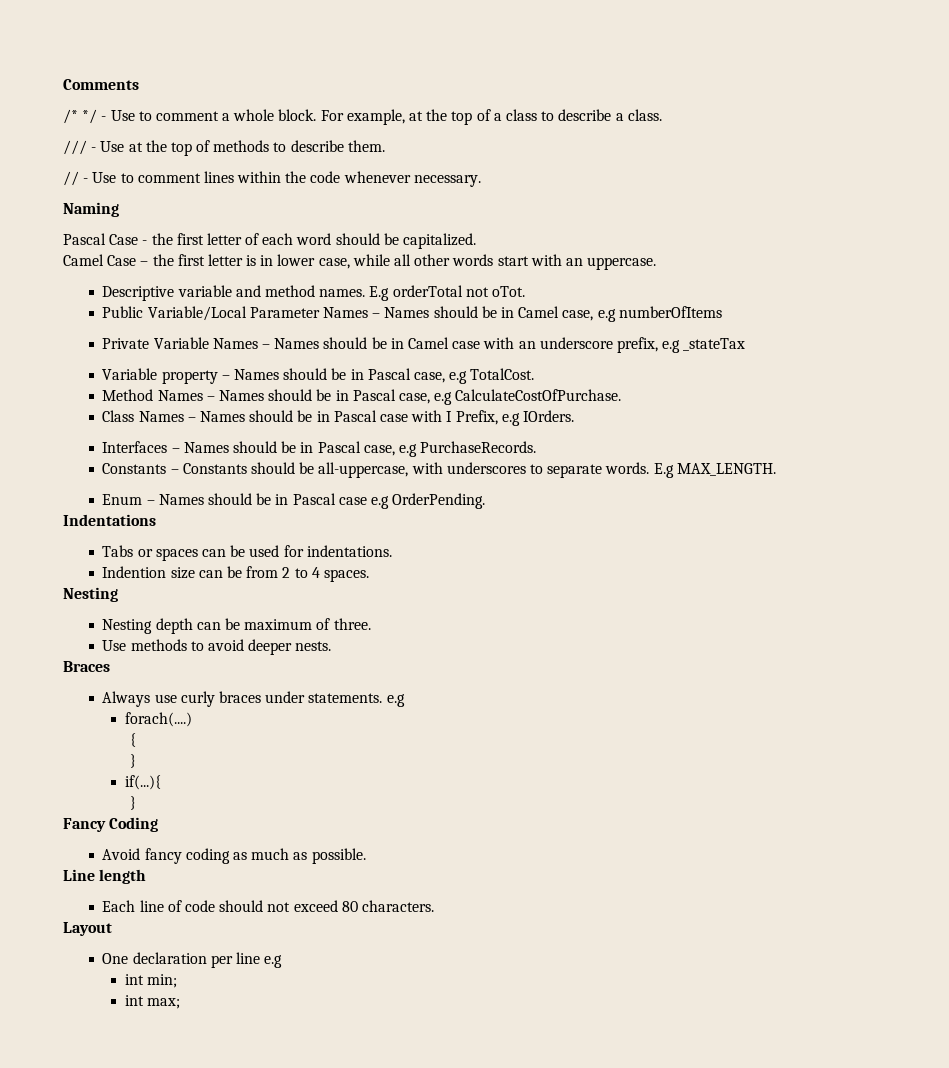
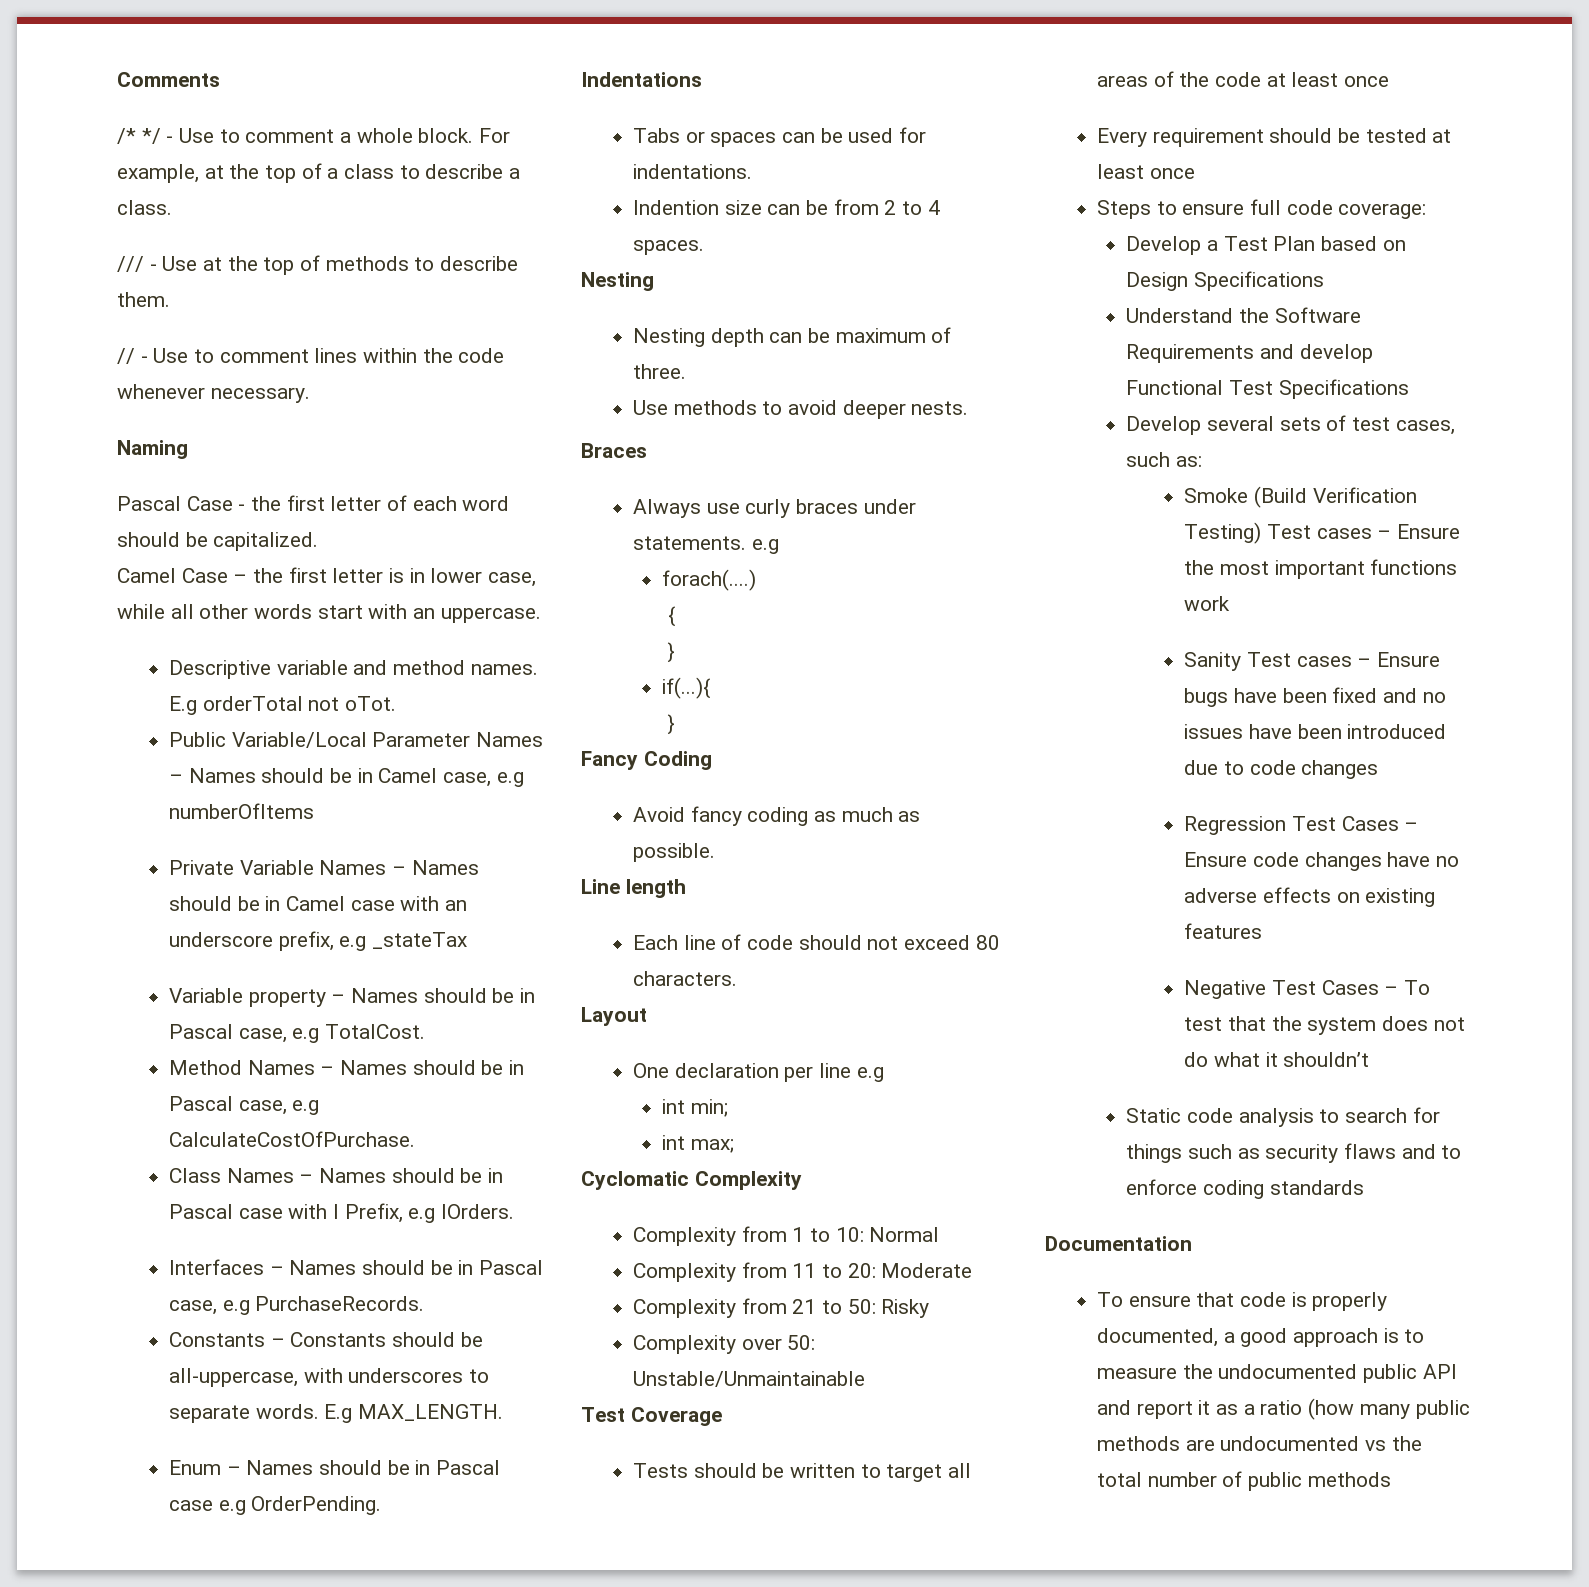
+ Cyclomatic Complexity
+ Complexity from 1 to 10: Normal
+ Complexity from 11 to 20: Moderate
+ Complexity from 21 to 50: Risky
+ Complexity over 50: Unstable/Unmaintainable
+ Test Coverage
+ Tests should be written to target all areas of the code at least once
+ Every requirement should be tested at least once
+ Steps to ensure full code coverage:
+ Develop a Test Plan based on Design Specifications
+ Understand the Software Requirements and develop Functional Test Specifications
+ Develop several sets of test cases, such as:
+ Smoke (Build Verification Testing) Test cases – Ensure the most important functions work
+ Sanity Test cases – Ensure bugs have been fixed and no issues have been introduced due to code changes
+ Regression Test Cases – Ensure code changes have no adverse effects on existing features
+ Negative Test Cases – To test that the system does not do what it shouldn’t
+ Static code analysis to search for things such as security flaws and to enforce coding standards
+ Documentation
+ To ensure that code is properly documented, a good approach is to measure the undocumented public API and report it as a ratio (how many public methods are undocumented vs the total number of public methods

